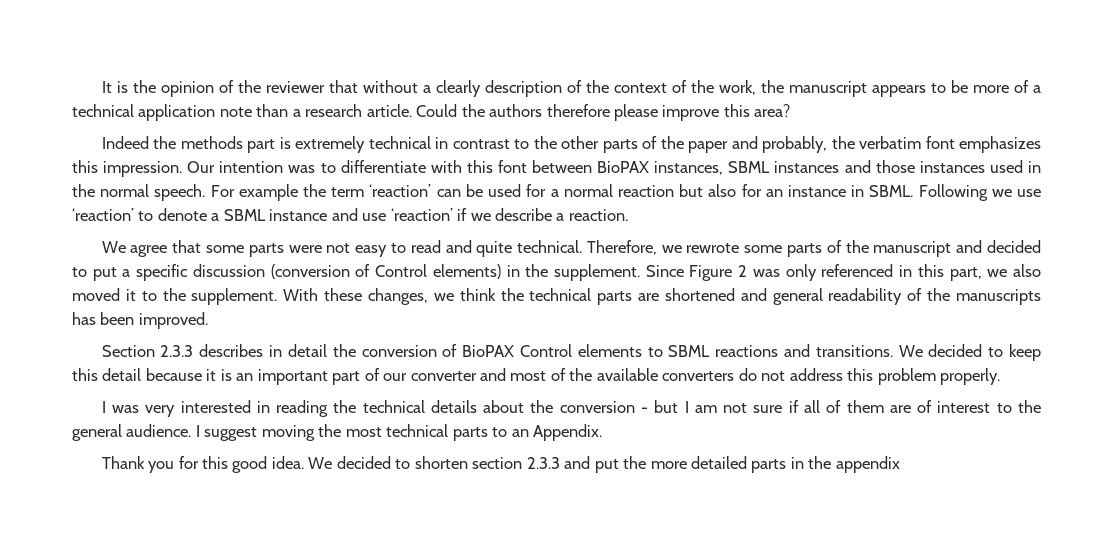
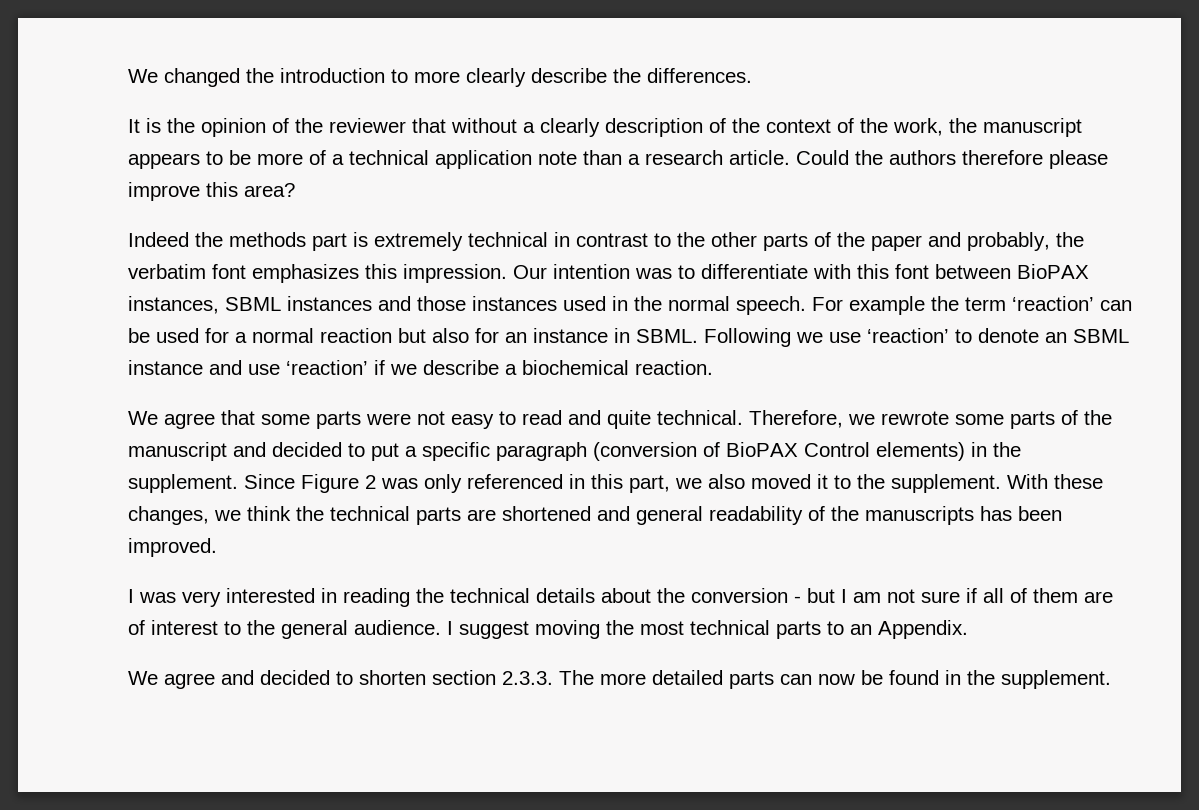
+ We changed the introduction to more clearly describe the differences.
- Following we use ‘reaction’ to denote a SBML instance and use ‘reaction’ if we describe a reaction.
+ Following we use ‘reaction’ to denote an SBML instance and use ‘reaction’ if we describe a biochemical reaction.
- Therefore, we rewrote some parts of the manuscript and decided to put a specific discussion (conversion of Control elements) in the supplement.
+ Therefore, we rewrote some parts of the manuscript and decided to put a specific paragraph (conversion of BioPAX Control elements) in the supplement.
- Section 2.3.3 describes in detail the conversion of BioPAX Control elements to SBML reactions and transitions. We decided to keep this detail because it is an important part of our converter and most of the available converters do not address this problem properly.
- Thank you for this good idea. We decided to shorten section 2.3.3 and put the more detailed parts in the appendix
+ We agree and decided to shorten section 2.3.3. The more detailed parts can now be found in the supplement.

